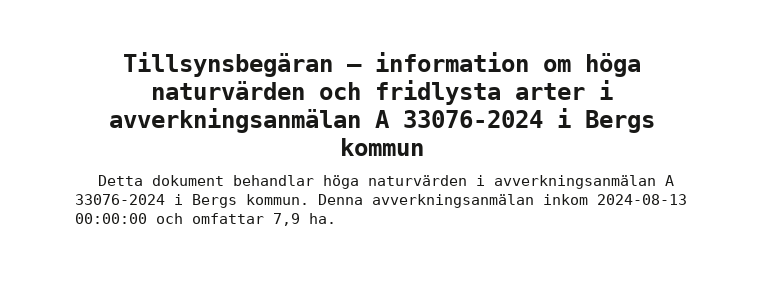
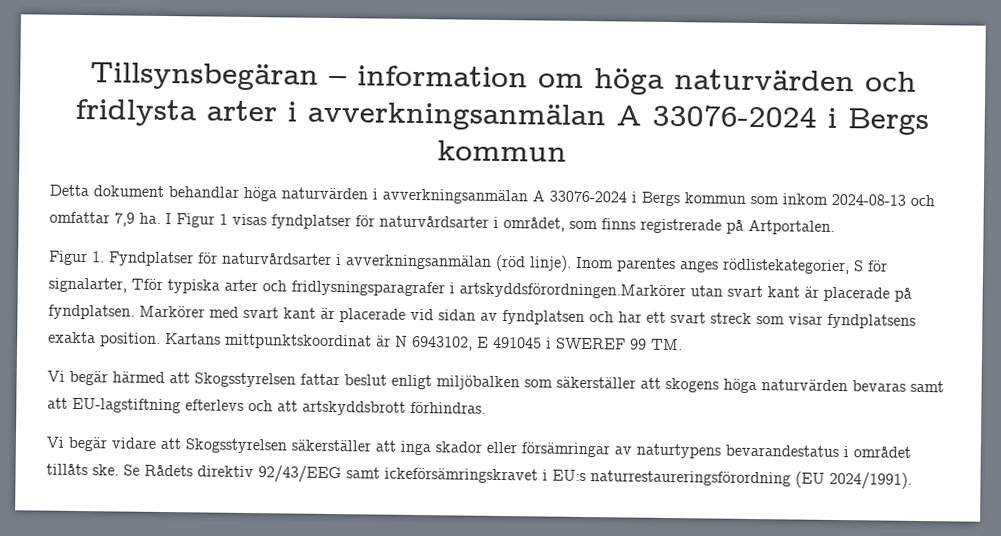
- Detta dokument behandlar höga naturvärden i avverkningsanmälan A 33076-2024 i Bergs kommun. Denna avverkningsanmälan inkom 2024-08-13 00:00:00 och omfattar 7,9 ha.
+ Detta dokument behandlar höga naturvärden i avverkningsanmälan A 33076-2024 i Bergs kommun som inkom 2024-08-13 och omfattar 7,9 ha.
+ I Figur 1 visas fyndplatser för naturvårdsarter i området, som finns registrerade på Artportalen.
+ Figur 1. Fyndplatser för naturvårdsarter i avverkningsanmälan (röd linje). Inom parentes anges rödlistekategorier, S för signalarter, Tför typiska arter och fridlysningsparagrafer i artskyddsförordningen.Markörer utan svart kant är placerade på fyndplatsen. Markörer med svart kant är placerade vid sidan av fyndplatsen och har ett svart streck som visar fyndplatsens exakta position. Kartans mittpunktskoordinat är N 6943102, E 491045 i SWEREF 99 TM.
+ Vi begär härmed att Skogsstyrelsen fattar beslut enligt miljöbalken som säkerställer att skogens höga naturvärden bevaras samt att EU-lagstiftning efterlevs och att artskyddsbrott förhindras.
+ Vi begär vidare att Skogsstyrelsen säkerställer att inga skador eller försämringar av naturtypens bevarandestatus i området tillåts ske. Se Rådets direktiv 92/43/EEG samt ickeförsämringskravet i EU:s naturrestaureringsförordning (EU 2024/1991).

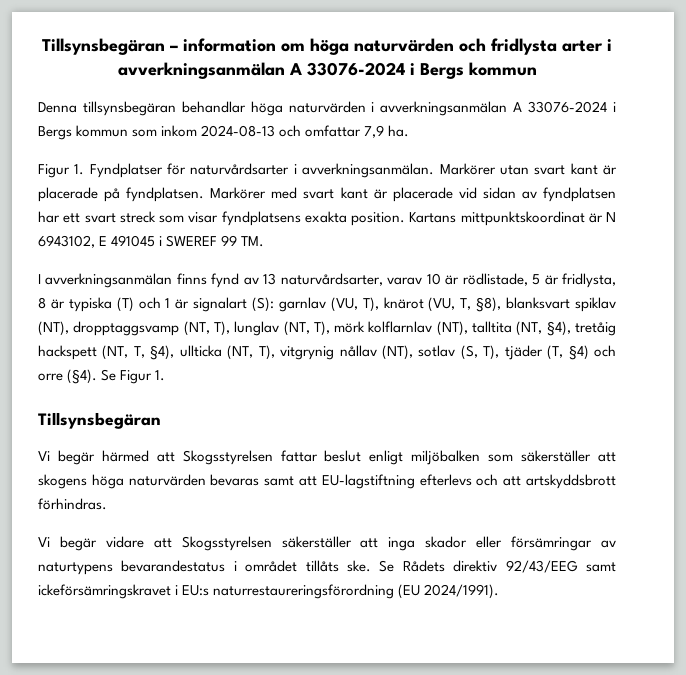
- Detta dokument behandlar höga naturvärden i avverkningsanmälan A 33076-2024 i Bergs kommun som inkom 2024-08-13 och omfattar 7,9 ha. I Figur 1 visas fyndplatser för naturvårdsarter i området, som finns registrerade på Artportalen.
+ Denna tillsynsbegäran behandlar höga naturvärden i avverkningsanmälan A 33076-2024 i Bergs kommun som inkom 2024-08-13 och omfattar 7,9 ha.
- Figur 1. Fyndplatser för naturvårdsarter i avverkningsanmälan (röd linje). Inom parentes anges rödlistekategorier, S för signalarter, Tför typiska arter och fridlysningsparagrafer i artskyddsförordningen.Markörer utan svart kant är placerade på fyndplatsen.
+ Figur 1. Fyndplatser för naturvårdsarter i avverkningsanmälan. Markörer utan svart kant är placerade på fyndplatsen.
- Markörer med svart kant är placerade vid sidan av fyndplatsen och har ett svart streck som visar fyndplatsens exakta position.
+ Markörer med svart kant är placerade vid sidan av fyndplatsen har ett svart streck som visar fyndplatsens exakta position.
+ I avverkningsanmälan finns fynd av 13 naturvårdsarter, varav 10 är rödlistade, 5 är fridlysta, 8 är typiska (T) och 1 är signalart (S): garnlav (VU, T), knärot (VU, T, §8), blanksvart spiklav (NT), dropptaggsvamp (NT, T), lunglav (NT, T), mörk kolflarnlav (NT), talltita (NT, §4), tretåig hackspett (NT, T, §4), ullticka (NT, T), vitgrynig nållav (NT), sotlav (S, T), tjäder (T, §4) och orre (§4). Se Figur 1.
+ Tillsynsbegäran

